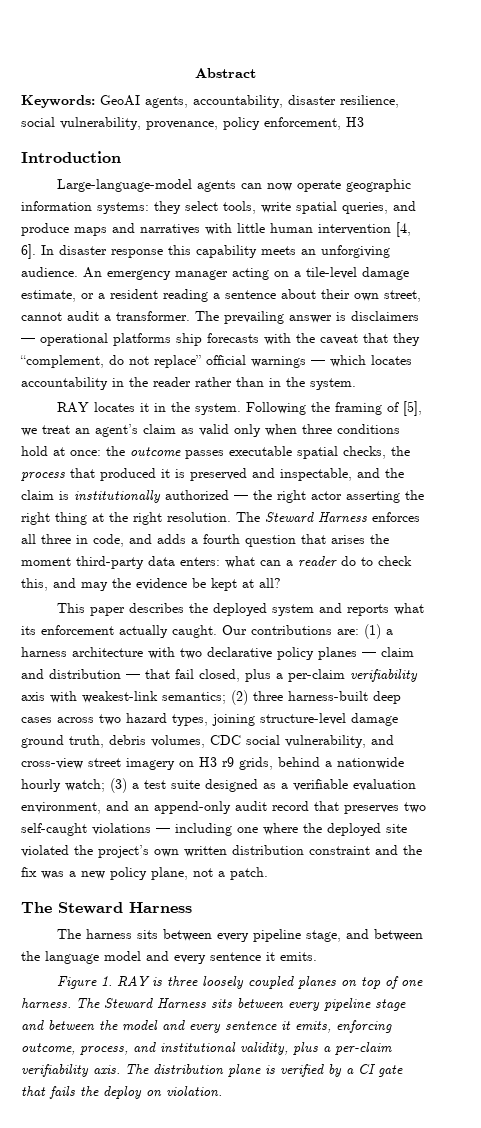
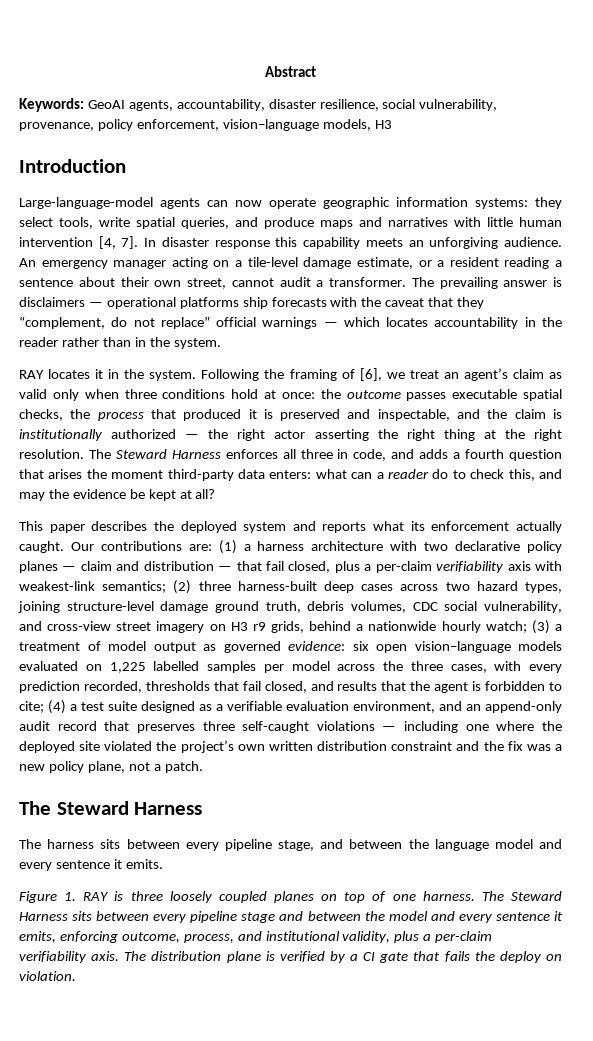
- Keywords: GeoAI agents, accountability, disaster resilience, social vulnerability, provenance, policy enforcement, H3
+ Keywords: GeoAI agents, accountability, disaster resilience, social vulnerability, provenance, policy enforcement, vision–language models, H3
- Large-language-model agents can now operate geographic information systems: they select tools, write spatial queries, and produce maps and narratives with little human intervention [4, 6].
+ Large-language-model agents can now operate geographic information systems: they select tools, write spatial queries, and produce maps and narratives with little human intervention [4, 7].
- Following the framing of [5], we treat an agent’s claim as valid only when three conditions hold at once: the outcome passes executable spatial checks, the process that produced it is preserved and inspectable, and the claim is institutionally authorized — the right actor asserting the right thing at the right resolution.
+ Following the framing of [6], we treat an agent’s claim as valid only when three conditions hold at once: the outcome passes executable spatial checks, the process that produced it is preserved and inspectable, and the claim is institutionally authorized — the right actor asserting the right thing at the right resolution.
- (3) a test suite designed as a verifiable evaluation environment, and an append-only audit record that preserves two self-caught violations — including one where the deployed site violated the project’s own written distribution constraint and the fix was a new policy plane, not a patch.
+ (3) a treatment of model output as governed evidence: six open vision–language models evaluated on 1,225 labelled samples per model across the three cases, with every prediction recorded, thresholds that fail closed, and results that the agent is forbidden to cite; (4) a test suite designed as a verifiable evaluation environment, and an append-only audit record that preserves three self-caught violations — including one where the deployed site violated the project’s own written distribution constraint and the fix was a new policy plane, not a patch.

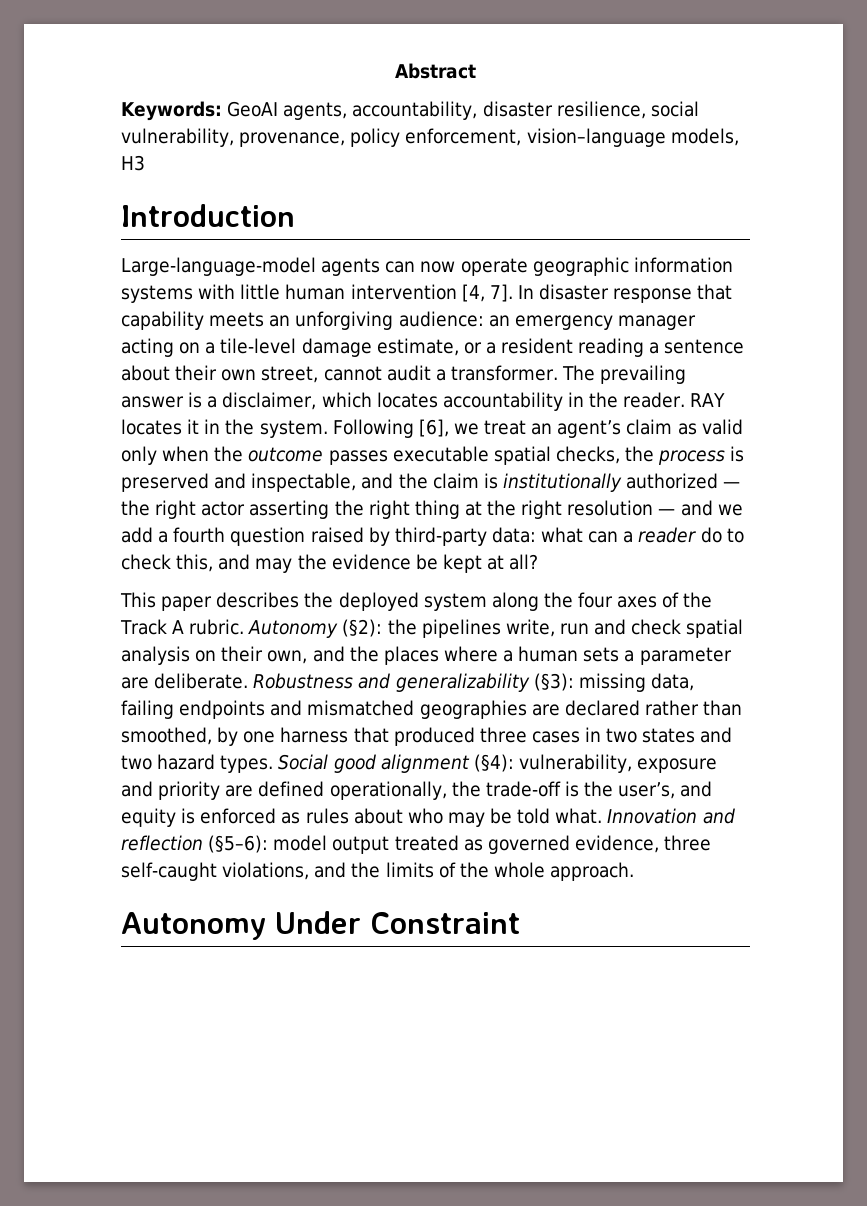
- Large-language-model agents can now operate geographic information systems: they select tools, write spatial queries, and produce maps and narratives with little human intervention [4, 7].
+ Large-language-model agents can now operate geographic information systems with little human intervention [4, 7].
- In disaster response this capability meets an unforgiving audience. An emergency manager acting on a tile-level damage estimate, or a resident reading a sentence about their own street, cannot audit a transformer.
+ In disaster response that capability meets an unforgiving audience: an emergency manager acting on a tile-level damage estimate, or a resident reading a sentence about their own street, cannot audit a transformer.
- The prevailing answer is disclaimers — operational platforms ship forecasts with the caveat that they “complement, do not replace” official warnings — which locates accountability in the reader rather than in the system.
- RAY locates it in the system.
+ The prevailing answer is a disclaimer, which locates accountability in the reader. RAY locates it in the system.
- Following the framing of [6], we treat an agent’s claim as valid only when three conditions hold at once: the outcome passes executable spatial checks, the process that produced it is preserved and inspectable, and the claim is institutionally authorized — the right actor asserting the right thing at the right resolution. The Steward Harness enforces all three in code, and adds a fourth question that arises the moment third-party data enters: what can a reader do to check this, and may the evidence be kept at all?
+ Following [6], we treat an agent’s claim as valid only when the outcome passes executable spatial checks, the process is preserved and inspectable, and the claim is institutionally authorized — the right actor asserting the right thing at the right resolution — and we add a fourth question raised by third-party data: what can a reader do to check this, and may the evidence be kept at all?
- This paper describes the deployed system and reports what its enforcement actually caught. Our contributions are: (1) a harness architecture with two declarative policy planes — claim and distribution — that fail closed, plus a per-claim verifiability axis with weakest-link semantics; (2) three harness-built deep cases across two hazard types, joining structure-level damage ground truth, debris volumes, CDC social vulnerability, and cross-view street imagery on H3 r9 grids, behind a nationwide hourly watch; (3) a treatment of model output as governed evidence: six open vision–language models evaluated on 1,225 labelled samples per model across the three cases, with every prediction recorded, thresholds that fail closed, and results that the agent is forbidden to cite; (4) a test suite designed as a verifiable evaluation environment, and an append-only audit record that preserves three self-caught violations — including one where the deployed site violated the project’s own written distribution constraint and the fix was a new policy plane, not a patch.
- The Steward Harness
- The harness sits between every pipeline stage, and between the language model and every sentence it emits.
- Figure 1. RAY is three loosely coupled planes on top of one harness. The Steward Harness sits between every pipeline stage and between the model and every sentence it emits, enforcing outcome, process, and institutional validity, plus a per-claim verifiability axis. The distribution plane is verified by a CI gate that fails the deploy on violation.
+ This paper describes the deployed system along the four axes of the Track A rubric. Autonomy (§2): the pipelines write, run and check spatial analysis on their own, and the places where a human sets a parameter are deliberate. Robustness and generalizability (§3): missing data, failing endpoints and mismatched geographies are declared rather than smoothed, by one harness that produced three cases in two states and two hazard types. Social good alignment (§4): vulnerability, exposure and priority are defined operationally, the trade-off is the user’s, and equity is enforced as rules about who may be told what. Innovation and reflection (§5–6): model output treated as governed evidence, three self-caught violations, and the limits of the whole approach.
+ Autonomy Under Constraint

